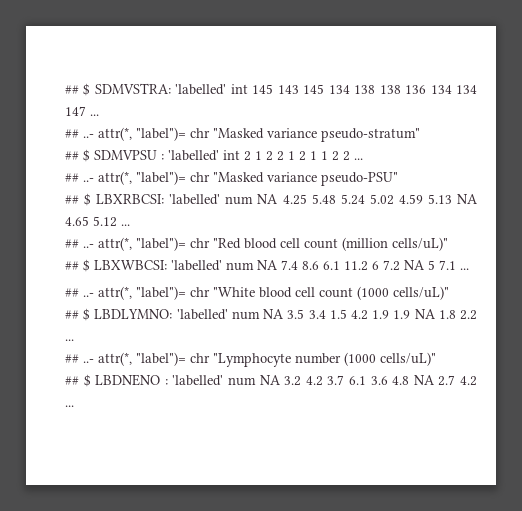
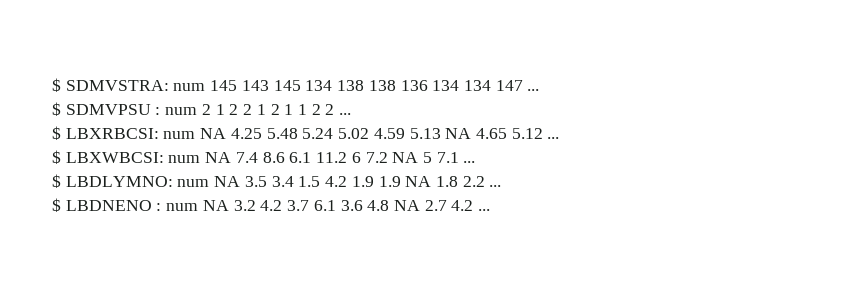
- ## $ SDMVSTRA: 'labelled' int 145 143 145 134 138 138 136 134 134 147 ...
+ $ SDMVSTRA: num 145 143 145 134 138 138 136 134 134 147 ...
- ## ..- attr(*, "label")= chr "Masked variance pseudo-stratum"
- ## $ SDMVPSU : 'labelled' int 2 1 2 2 1 2 1 1 2 2 ...
+ $ SDMVPSU : num 2 1 2 2 1 2 1 1 2 2 ...
- ## ..- attr(*, "label")= chr "Masked variance pseudo-PSU"
- ## $ LBXRBCSI: 'labelled' num NA 4.25 5.48 5.24 5.02 4.59 5.13 NA 4.65 5.12 ...
+ $ LBXRBCSI: num NA 4.25 5.48 5.24 5.02 4.59 5.13 NA 4.65 5.12 ...
- ## ..- attr(*, "label")= chr "Red blood cell count (million cells/uL)"
- ## $ LBXWBCSI: 'labelled' num NA 7.4 8.6 6.1 11.2 6 7.2 NA 5 7.1 ...
+ $ LBXWBCSI: num NA 7.4 8.6 6.1 11.2 6 7.2 NA 5 7.1 ...
- ## ..- attr(*, "label")= chr "White blood cell count (1000 cells/uL)"
- ## $ LBDLYMNO: 'labelled' num NA 3.5 3.4 1.5 4.2 1.9 1.9 NA 1.8 2.2 ...
+ $ LBDLYMNO: num NA 3.5 3.4 1.5 4.2 1.9 1.9 NA 1.8 2.2 ...
- ## ..- attr(*, "label")= chr "Lymphocyte number (1000 cells/uL)"
- ## $ LBDNENO : 'labelled' num NA 3.2 4.2 3.7 6.1 3.6 4.8 NA 2.7 4.2 ...
+ $ LBDNENO : num NA 3.2 4.2 3.7 6.1 3.6 4.8 NA 2.7 4.2 ...

